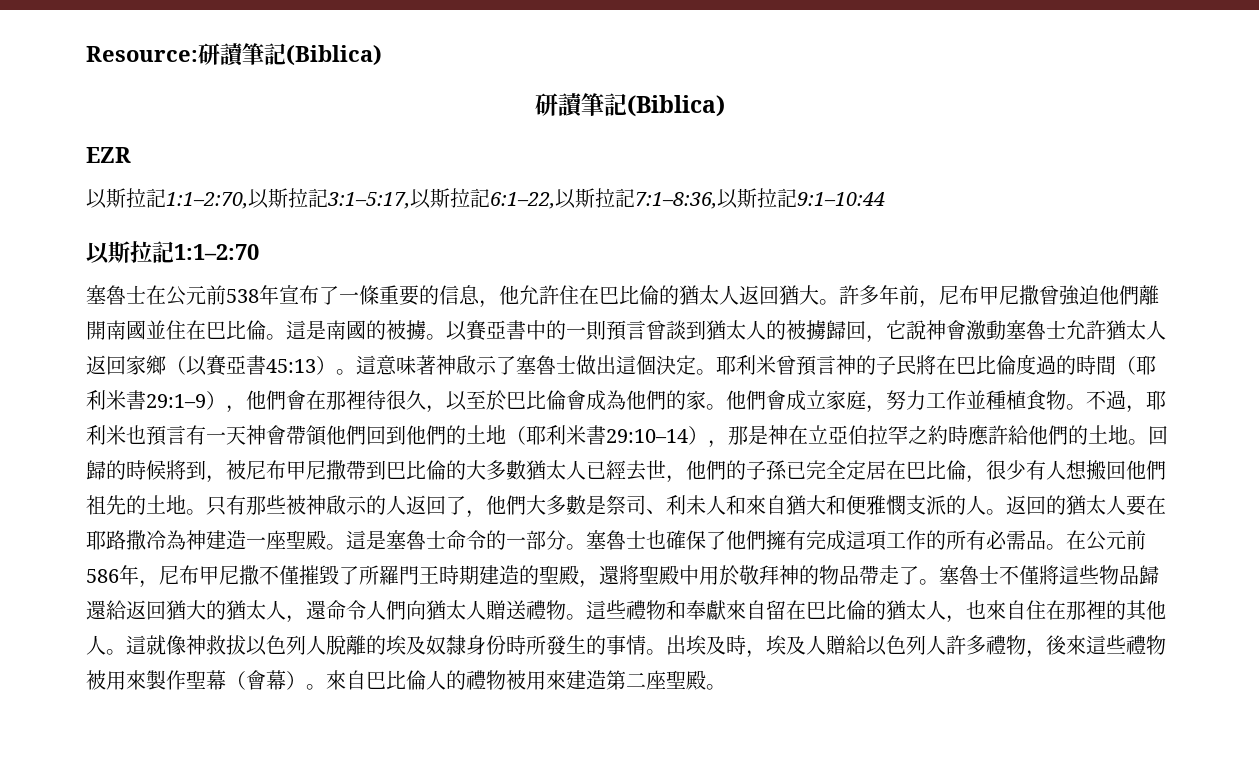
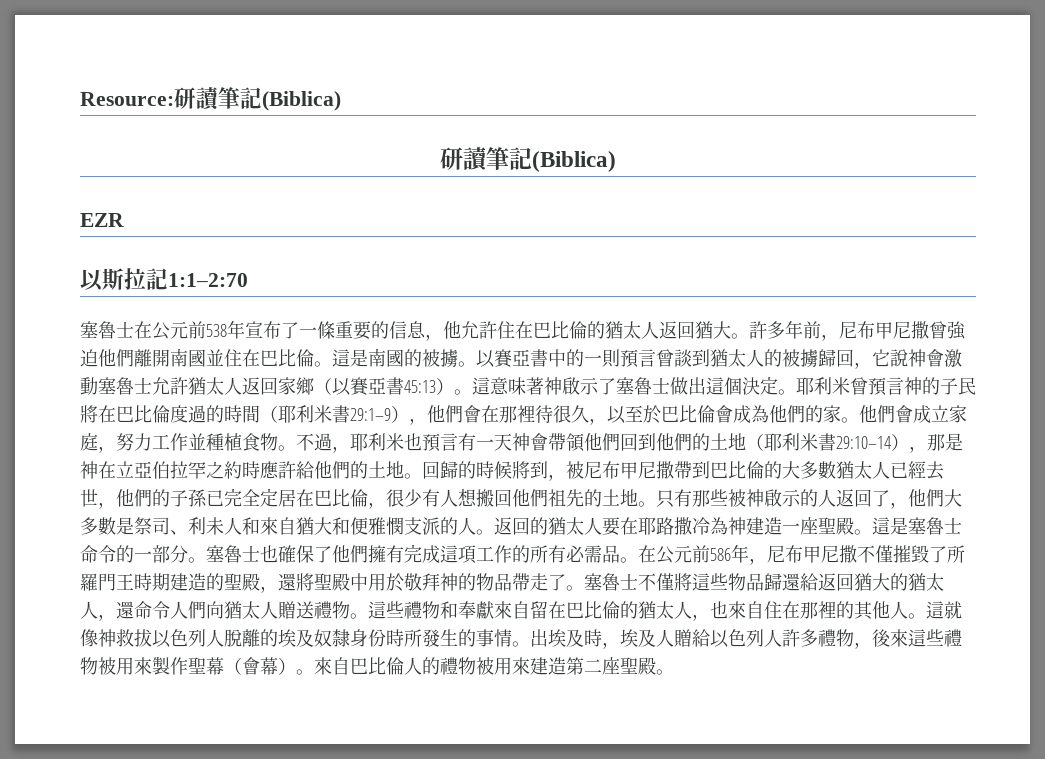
- 以斯拉記1:1–2:70,以斯拉記3:1–5:17,以斯拉記6:1–22,以斯拉記7:1–8:36,以斯拉記9:1–10:44

